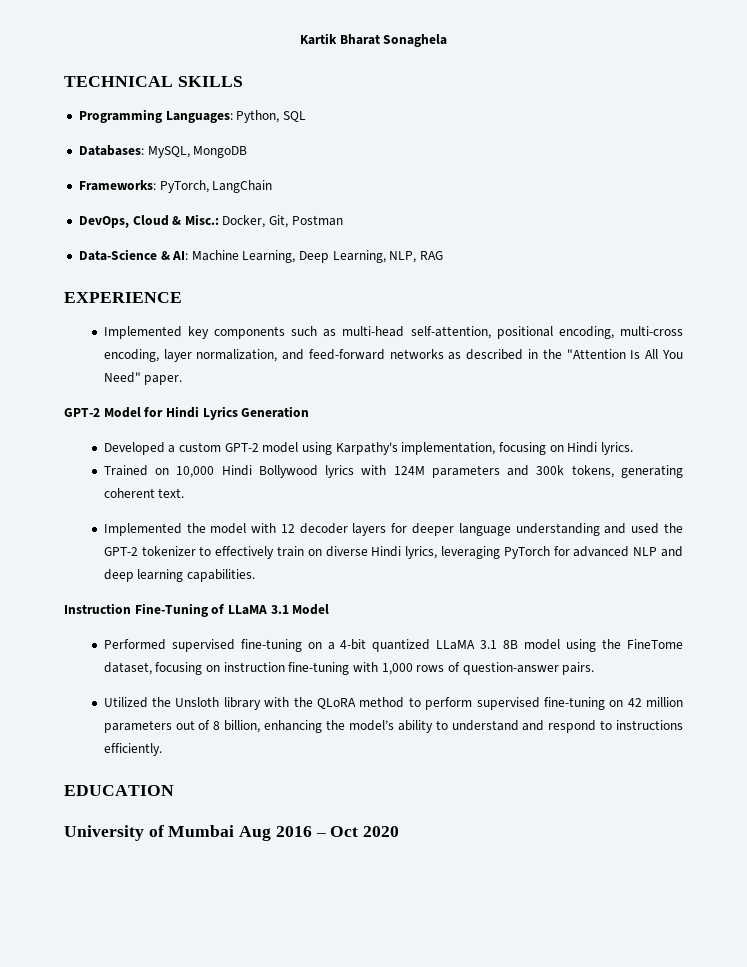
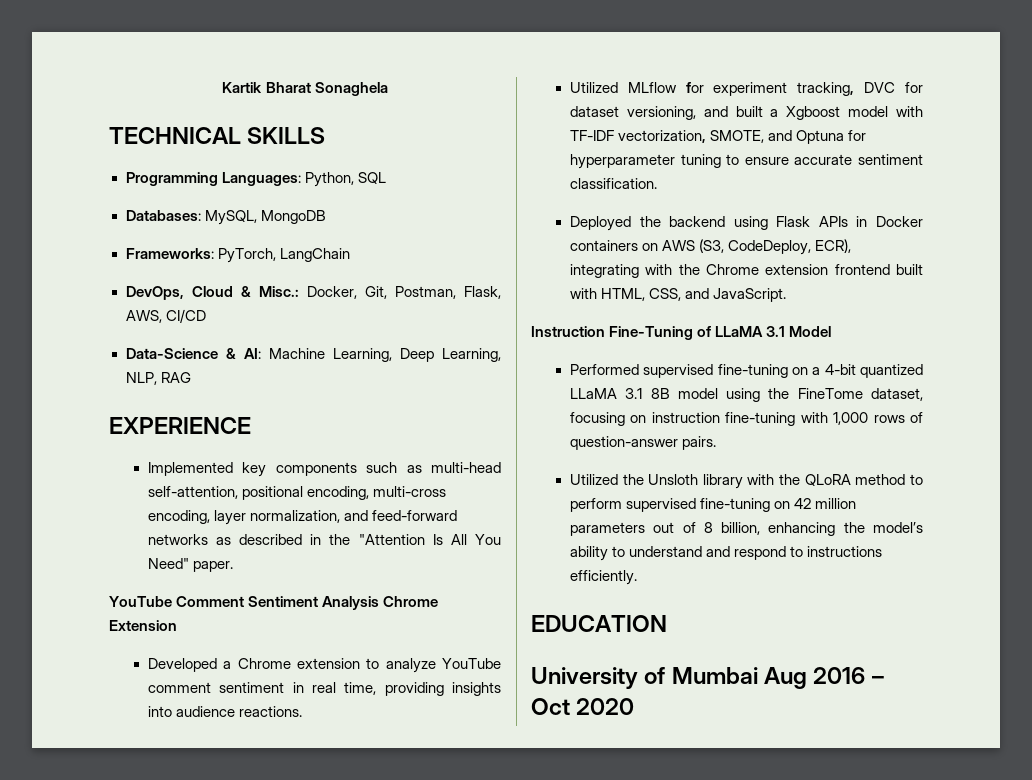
- DevOps, Cloud & Misc.: Docker, Git, Postman
+ DevOps, Cloud & Misc.: Docker, Git, Postman, Flask, AWS, CI/CD
- GPT-2 Model for Hindi Lyrics Generation
- Developed a custom GPT-2 model using Karpathy's implementation, focusing on Hindi lyrics.
- Trained on 10,000 Hindi Bollywood lyrics with 124M parameters and 300k tokens, generating coherent text.
- Implemented the model with 12 decoder layers for deeper language understanding and used the GPT-2 tokenizer to effectively train on diverse Hindi lyrics, leveraging PyTorch for advanced NLP and deep learning capabilities.
+ YouTube Comment Sentiment Analysis Chrome Extension
+ Developed a Chrome extension to analyze YouTube comment sentiment in real time, providing insights into audience reactions.
+ Utilized MLflow for experiment tracking, DVC for dataset versioning, and built a Xgboost model with TF-IDF vectorization, SMOTE, and Optuna for hyperparameter tuning to ensure accurate sentiment classification.
+ Deployed the backend using Flask APIs in Docker containers on AWS (S3, CodeDeploy, ECR), integrating with the Chrome extension frontend built with HTML, CSS, and JavaScript.

